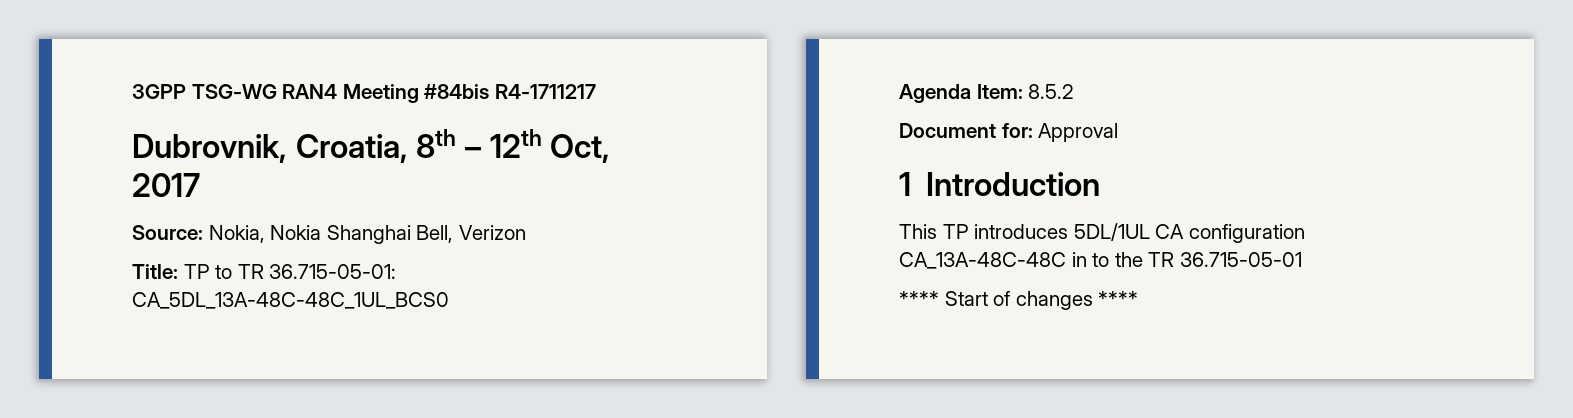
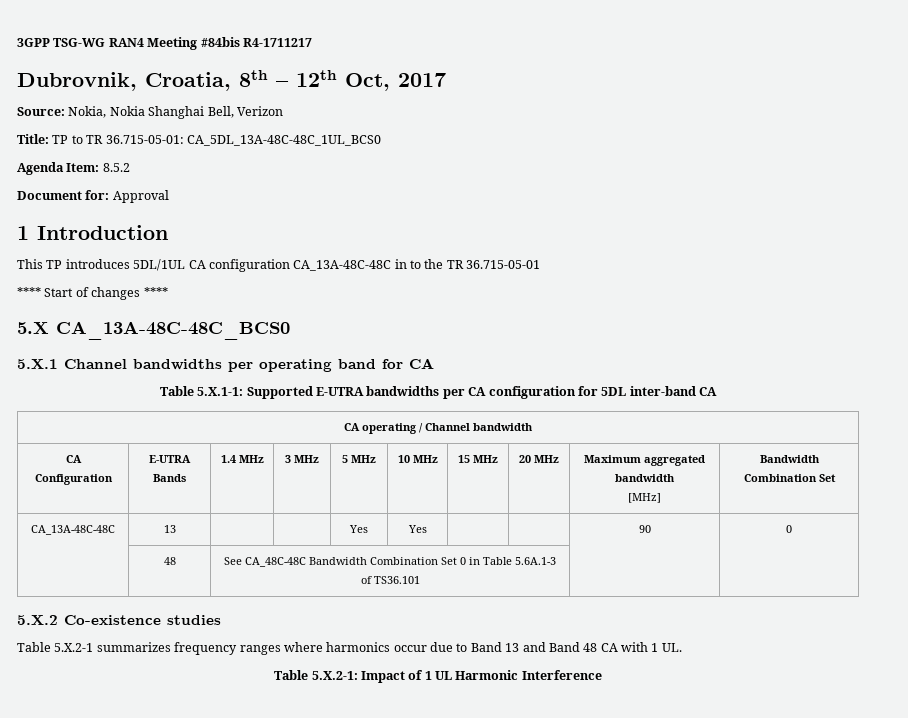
+ 5.X CA_13A-48C-48C_BCS0
+ 5.X.1 Channel bandwidths per operating band for CA
+ Table 5.X.1-1: Supported E-UTRA bandwidths per CA configuration for 5DL inter-band CA
+ CA operating / Channel bandwidth
+ CA Configuration | E-UTRA Bands | 1.4 MHz | 3 MHz | 5 MHz | 10 MHz | 15 MHz | 20 MHz | Maximum aggregated bandwidth
+ [MHz] | Bandwidth Combination Set
+ CA_13A-48C-48C | 13 | | | Yes | Yes | | | 90 | 0
+ | 48 | See CA_48C-48C Bandwidth Combination Set 0 in Table 5.6A.1-3 of TS36.101 | |
+ 5.X.2 Co-existence studies
+ Table 5.X.2-1 summarizes frequency ranges where harmonics occur due to Band 13 and Band 48 CA with 1 UL.
+ Table 5.X.2-1: Impact of 1 UL Harmonic Interference

